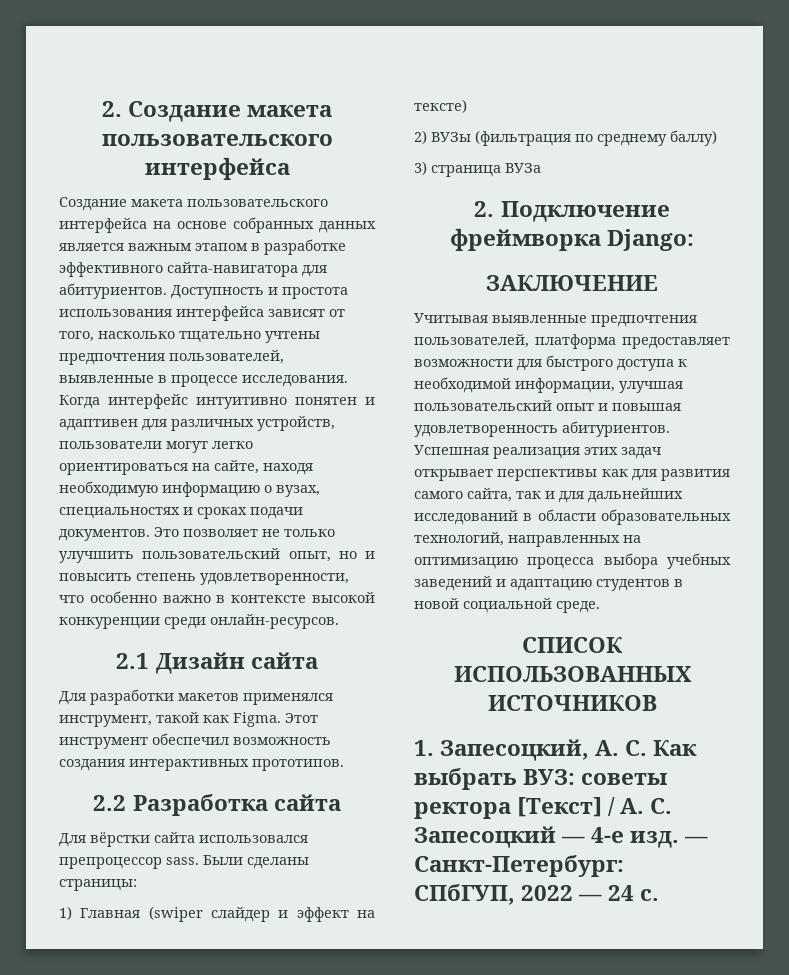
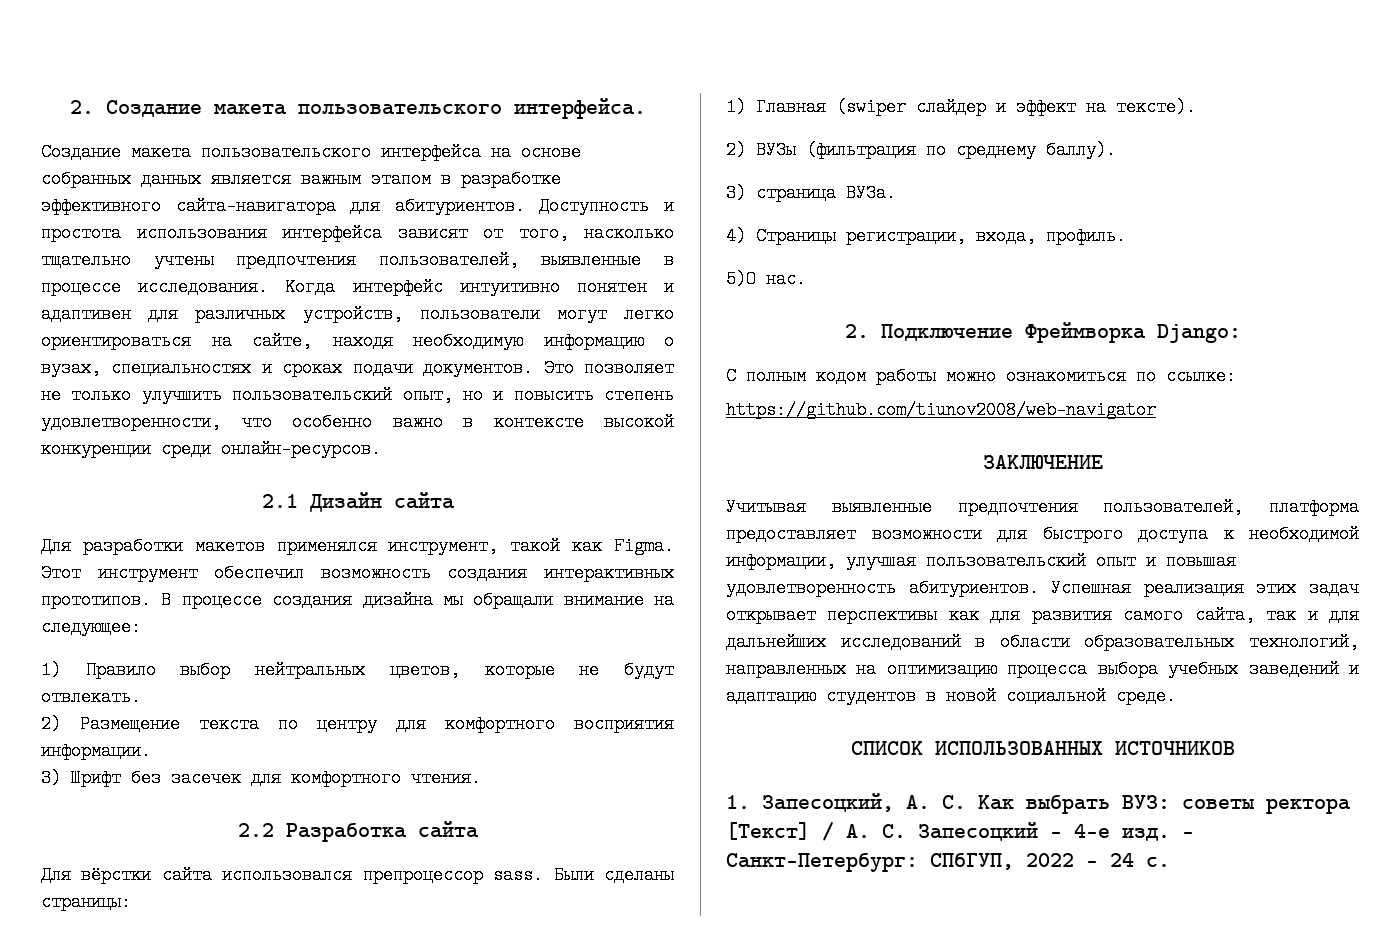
- 2. Создание макета пользовательского интерфейса
+ 2. Создание макета пользовательского интерфейса.
+ В процессе создания дизайна мы обращали внимание на следующее:
+ 1) Правило выбор нейтральных цветов, которые не будут отвлекать.
+ 2) Размещение текста по центру для комфортного восприятия информации.
+ 3) Шрифт без засечек для комфортного чтения.
- 1) Главная (swiper слайдер и эффект на тексте)
+ 1) Главная (swiper слайдер и эффект на тексте).
- 2) ВУЗы (фильтрация по среднему баллу)
+ 2) ВУЗы (фильтрация по среднему баллу).
- 3) страница ВУЗа
+ 3) страница ВУЗа.
+ 4) Страницы регистрации, входа, профиль.
+ 5)О нас.
- 2. Подключение фреймворка Django:
+ 2. Подключение Фреймворка Django:
+ С полным кодом работы можно ознакомиться по ссылке:
+ https://github.com/tiunov2008/web-navigator

